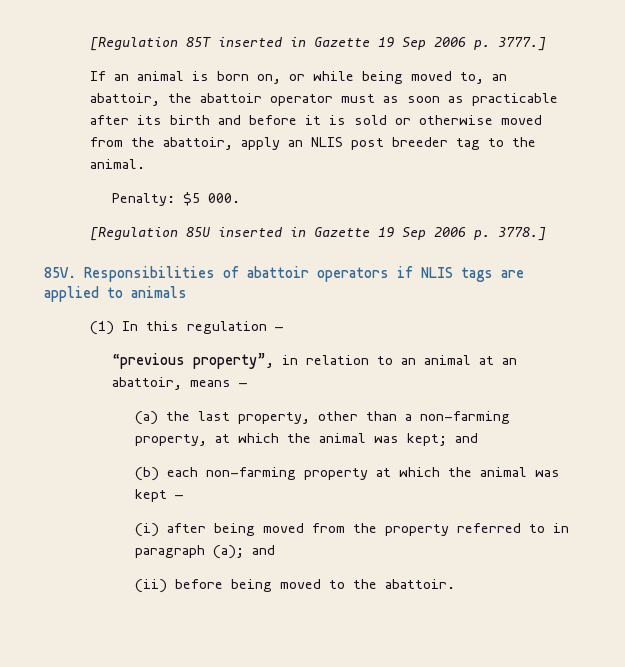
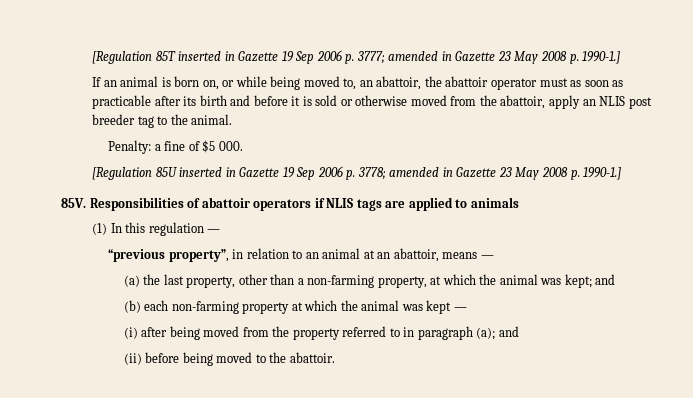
- [Regulation 85T inserted in Gazette 19 Sep 2006 p. 3777.]
+ [Regulation 85T inserted in Gazette 19 Sep 2006 p. 3777; amended in Gazette 23 May 2008 p. 1990-1.]
- Penalty: $5 000.
+ Penalty: a fine of $5 000.
- [Regulation 85U inserted in Gazette 19 Sep 2006 p. 3778.]
+ [Regulation 85U inserted in Gazette 19 Sep 2006 p. 3778; amended in Gazette 23 May 2008 p. 1990-1.]

